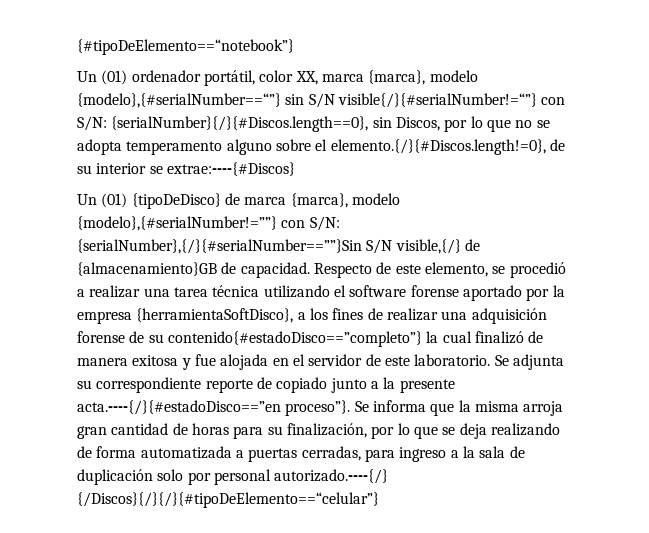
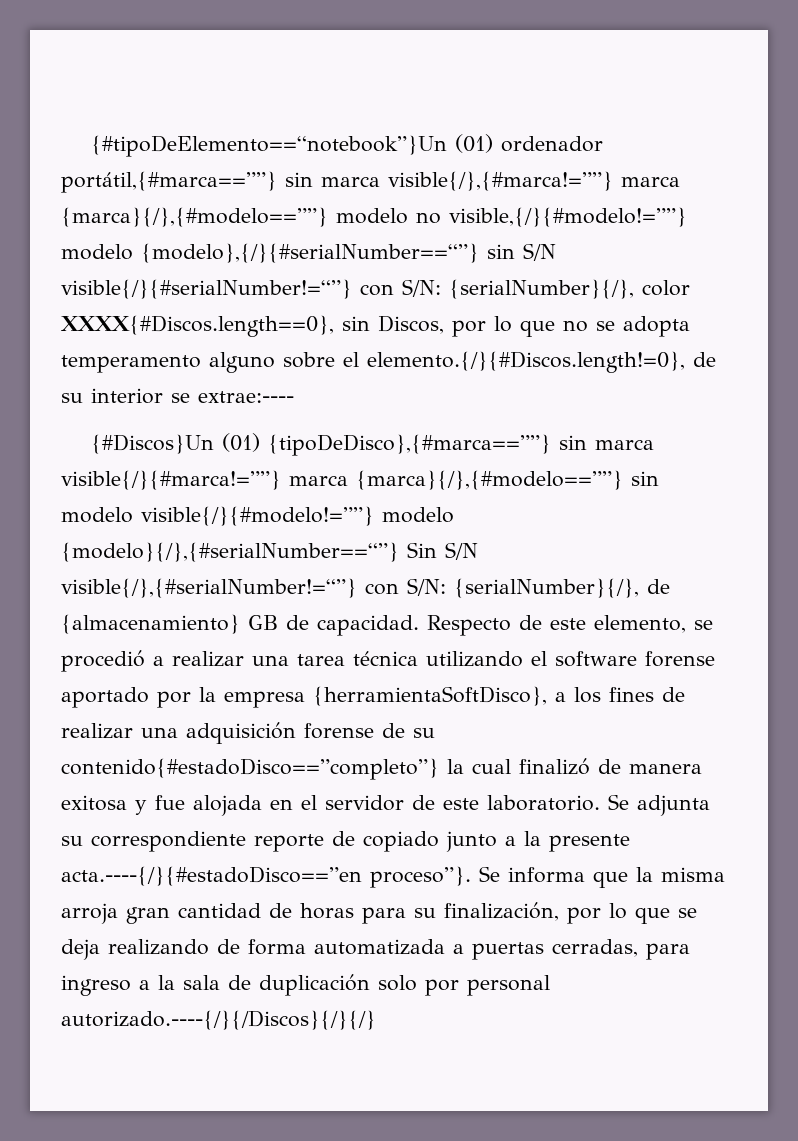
- {#tipoDeElemento==“notebook”}
- Un (01) ordenador portátil, color XX, marca {marca}, modelo {modelo},{#serialNumber==“”} sin S/N visible{/}{#serialNumber!=“”} con S/N: {serialNumber}{/}{#Discos.length==0}, sin Discos, por lo que no se adopta temperamento alguno sobre el elemento.{/}{#Discos.length!=0}, de su interior se extrae:----{#Discos}
- Un (01) {tipoDeDisco} de marca {marca}, modelo {modelo},{#serialNumber!=””} con S/N: {serialNumber},{/}{#serialNumber==””}Sin S/N visible,{/} de {almacenamiento}GB de capacidad.
+ {#tipoDeElemento==“notebook”}Un (01) ordenador portátil,{#marca==””} sin marca visible{/},{#marca!=””} marca {marca}{/},{#modelo==””} modelo no visible,{/}{#modelo!=””} modelo {modelo},{/}{#serialNumber==“”} sin S/N visible{/}{#serialNumber!=“”} con S/N: {serialNumber}{/}, color XXXX{#Discos.length==0}, sin Discos, por lo que no se adopta temperamento alguno sobre el elemento.{/}{#Discos.length!=0}, de su interior se extrae:----
+ {#Discos}Un (01) {tipoDeDisco},{#marca==””} sin marca visible{/}{#marca!=””} marca {marca}{/},{#modelo==””} sin modelo visible{/}{#modelo!=””} modelo {modelo}{/},{#serialNumber==“”} Sin S/N visible{/},{#serialNumber!=“”} con S/N: {serialNumber}{/}, de {almacenamiento} GB de capacidad.
- Se informa que la misma arroja gran cantidad de horas para su finalización, por lo que se deja realizando de forma automatizada a puertas cerradas, para ingreso a la sala de duplicación solo por personal autorizado.----{/} {/Discos}{/}{/}{#tipoDeElemento==“celular”}
+ Se informa que la misma arroja gran cantidad de horas para su finalización, por lo que se deja realizando de forma automatizada a puertas cerradas, para ingreso a la sala de duplicación solo por personal autorizado.----{/}{/Discos}{/}{/}

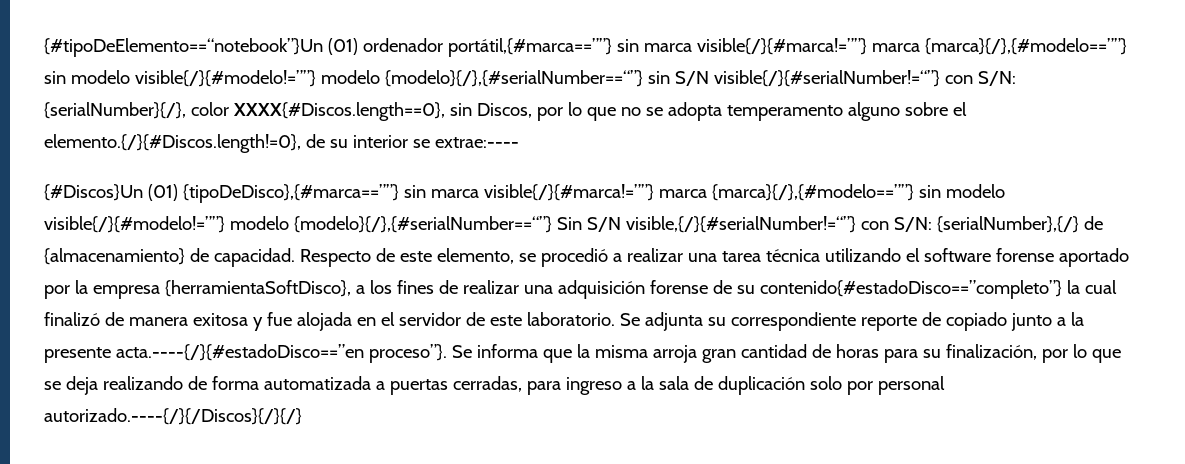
- {#tipoDeElemento==“notebook”}Un (01) ordenador portátil,{#marca==””} sin marca visible{/},{#marca!=””} marca {marca}{/},{#modelo==””} modelo no visible,{/}{#modelo!=””} modelo {modelo},{/}{#serialNumber==“”} sin S/N visible{/}{#serialNumber!=“”} con S/N: {serialNumber}{/}, color XXXX{#Discos.length==0}, sin Discos, por lo que no se adopta temperamento alguno sobre el elemento.{/}{#Discos.length!=0}, de su interior se extrae:----
+ {#tipoDeElemento==“notebook”}Un (01) ordenador portátil,{#marca==””} sin marca visible{/}{#marca!=””} marca {marca}{/},{#modelo==””} sin modelo visible{/}{#modelo!=””} modelo {modelo}{/},{#serialNumber==“”} sin S/N visible{/}{#serialNumber!=“”} con S/N: {serialNumber}{/}, color XXXX{#Discos.length==0}, sin Discos, por lo que no se adopta temperamento alguno sobre el elemento.{/}{#Discos.length!=0}, de su interior se extrae:----
- {#Discos}Un (01) {tipoDeDisco},{#marca==””} sin marca visible{/}{#marca!=””} marca {marca}{/},{#modelo==””} sin modelo visible{/}{#modelo!=””} modelo {modelo}{/},{#serialNumber==“”} Sin S/N visible{/},{#serialNumber!=“”} con S/N: {serialNumber}{/}, de {almacenamiento} GB de capacidad.
+ {#Discos}Un (01) {tipoDeDisco},{#marca==””} sin marca visible{/}{#marca!=””} marca {marca}{/},{#modelo==””} sin modelo visible{/}{#modelo!=””} modelo {modelo}{/},{#serialNumber==“”} Sin S/N visible,{/}{#serialNumber!=“”} con S/N: {serialNumber},{/} de {almacenamiento} de capacidad.

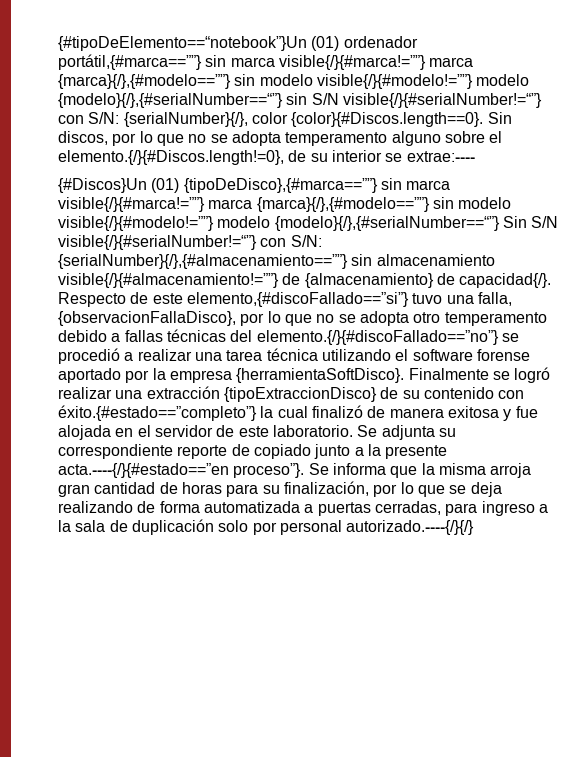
- {#tipoDeElemento==“notebook”}Un (01) ordenador portátil,{#marca==””} sin marca visible{/}{#marca!=””} marca {marca}{/},{#modelo==””} sin modelo visible{/}{#modelo!=””} modelo {modelo}{/},{#serialNumber==“”} sin S/N visible{/}{#serialNumber!=“”} con S/N: {serialNumber}{/}, color XXXX{#Discos.length==0}, sin Discos, por lo que no se adopta temperamento alguno sobre el elemento.{/}{#Discos.length!=0}, de su interior se extrae:----
+ {#tipoDeElemento==“notebook”}Un (01) ordenador portátil,{#marca==””} sin marca visible{/}{#marca!=””} marca {marca}{/},{#modelo==””} sin modelo visible{/}{#modelo!=””} modelo {modelo}{/},{#serialNumber==“”} sin S/N visible{/}{#serialNumber!=“”} con S/N: {serialNumber}{/}, color {color}{#Discos.length==0}. Sin discos, por lo que no se adopta temperamento alguno sobre el elemento.{/}{#Discos.length!=0}, de su interior se extrae:----
- {#Discos}Un (01) {tipoDeDisco},{#marca==””} sin marca visible{/}{#marca!=””} marca {marca}{/},{#modelo==””} sin modelo visible{/}{#modelo!=””} modelo {modelo}{/},{#serialNumber==“”} Sin S/N visible,{/}{#serialNumber!=“”} con S/N: {serialNumber},{/} de {almacenamiento} de capacidad.
+ {#Discos}Un (01) {tipoDeDisco},{#marca==””} sin marca visible{/}{#marca!=””} marca {marca}{/},{#modelo==””} sin modelo visible{/}{#modelo!=””} modelo {modelo}{/},{#serialNumber==“”} Sin S/N visible{/}{#serialNumber!=“”} con S/N: {serialNumber}{/},{#almacenamiento==””} sin almacenamiento visible{/}{#almacenamiento!=””} de {almacenamiento} de capacidad{/}.
- Respecto de este elemento, se procedió a realizar una tarea técnica utilizando el software forense aportado por la empresa {herramientaSoftDisco}, a los fines de realizar una adquisición forense de su contenido{#estadoDisco==”completo”} la cual finalizó de manera exitosa y fue alojada en el servidor de este laboratorio.
+ Respecto de este elemento,{#discoFallado==”si”} tuvo una falla, {observacionFallaDisco}, por lo que no se adopta otro temperamento debido a fallas técnicas del elemento.{/}{#discoFallado==”no”} se procedió a realizar una tarea técnica utilizando el software forense aportado por la empresa {herramientaSoftDisco}. Finalmente se logró realizar una extracción {tipoExtraccionDisco} de su contenido con éxito.{#estado==”completo”} la cual finalizó de manera exitosa y fue alojada en el servidor de este laboratorio.
- Se adjunta su correspondiente reporte de copiado junto a la presente acta.----{/}{#estadoDisco==”en proceso”}.
+ Se adjunta su correspondiente reporte de copiado junto a la presente acta.----{/}{#estado==”en proceso”}.
- Se informa que la misma arroja gran cantidad de horas para su finalización, por lo que se deja realizando de forma automatizada a puertas cerradas, para ingreso a la sala de duplicación solo por personal autorizado.----{/}{/Discos}{/}{/}
+ Se informa que la misma arroja gran cantidad de horas para su finalización, por lo que se deja realizando de forma automatizada a puertas cerradas, para ingreso a la sala de duplicación solo por personal autorizado.----{/}{/}

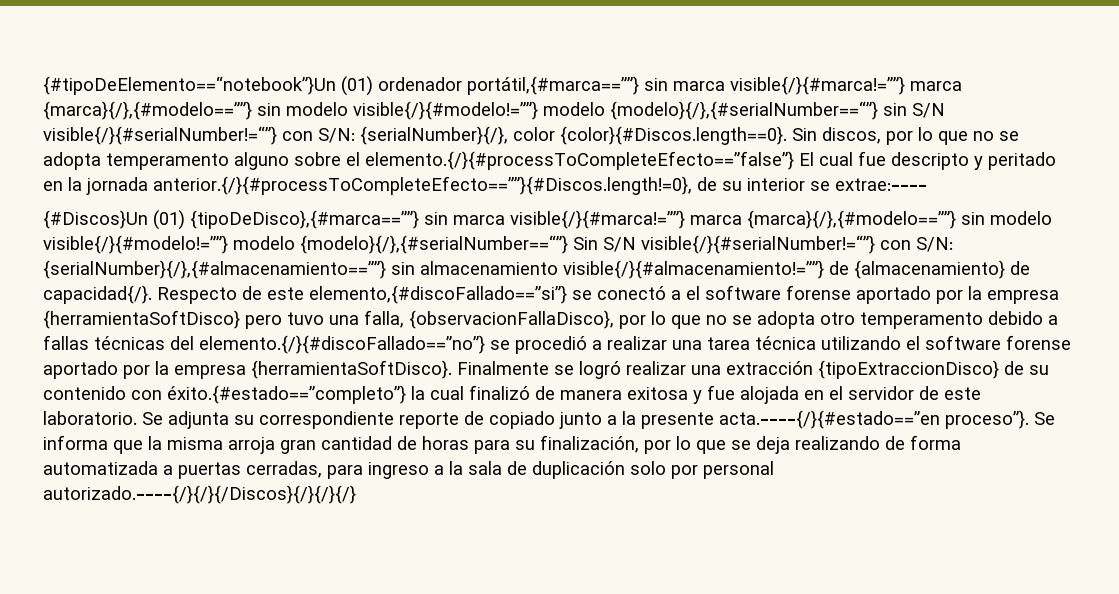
- {#tipoDeElemento==“notebook”}Un (01) ordenador portátil,{#marca==””} sin marca visible{/}{#marca!=””} marca {marca}{/},{#modelo==””} sin modelo visible{/}{#modelo!=””} modelo {modelo}{/},{#serialNumber==“”} sin S/N visible{/}{#serialNumber!=“”} con S/N: {serialNumber}{/}, color {color}{#Discos.length==0}. Sin discos, por lo que no se adopta temperamento alguno sobre el elemento.{/}{#Discos.length!=0}, de su interior se extrae:----
+ {#tipoDeElemento==“notebook”}Un (01) ordenador portátil,{#marca==””} sin marca visible{/}{#marca!=””} marca {marca}{/},{#modelo==””} sin modelo visible{/}{#modelo!=””} modelo {modelo}{/},{#serialNumber==“”} sin S/N visible{/}{#serialNumber!=“”} con S/N: {serialNumber}{/}, color {color}{#Discos.length==0}. Sin discos, por lo que no se adopta temperamento alguno sobre el elemento.{/}{#processToCompleteEfecto==”false”} El cual fue descripto y peritado en la jornada anterior.{/}{#processToCompleteEfecto==””}{#Discos.length!=0}, de su interior se extrae:----
- Respecto de este elemento,{#discoFallado==”si”} tuvo una falla, {observacionFallaDisco}, por lo que no se adopta otro temperamento debido a fallas técnicas del elemento.{/}{#discoFallado==”no”} se procedió a realizar una tarea técnica utilizando el software forense aportado por la empresa {herramientaSoftDisco}.
+ Respecto de este elemento,{#discoFallado==”si”} se conectó a el software forense aportado por la empresa {herramientaSoftDisco} pero tuvo una falla, {observacionFallaDisco}, por lo que no se adopta otro temperamento debido a fallas técnicas del elemento.{/}{#discoFallado==”no”} se procedió a realizar una tarea técnica utilizando el software forense aportado por la empresa {herramientaSoftDisco}.
- Se informa que la misma arroja gran cantidad de horas para su finalización, por lo que se deja realizando de forma automatizada a puertas cerradas, para ingreso a la sala de duplicación solo por personal autorizado.----{/}{/}
+ Se informa que la misma arroja gran cantidad de horas para su finalización, por lo que se deja realizando de forma automatizada a puertas cerradas, para ingreso a la sala de duplicación solo por personal autorizado.----{/}{/}{/Discos}{/}{/}{/}

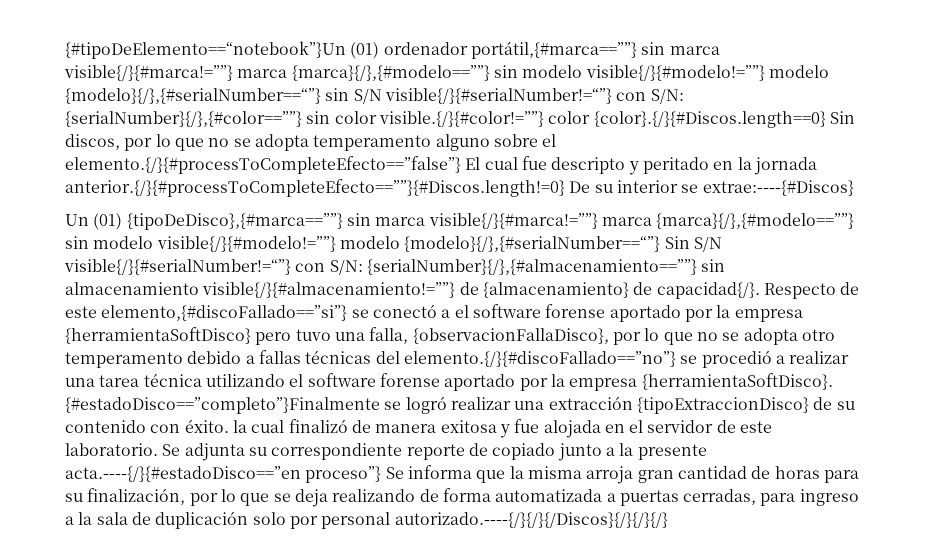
- {serialNumber}{/}, color {color}{#Discos.length==0}. Sin discos, por lo que no se adopta temperamento alguno sobre el elemento.{/}{#processToCompleteEfecto==”false”} El cual fue descripto y peritado en la jornada anterior.{/}{#processToCompleteEfecto==””}{#Discos.length!=0}, de su interior se extrae:----
- {#Discos}Un (01) {tipoDeDisco},{#marca==””} sin marca visible{/}{#marca!=””} marca {marca}{/},{#modelo==””} sin modelo visible{/}{#modelo!=””} modelo {modelo}{/},{#serialNumber==“”} Sin S/N visible{/}{#serialNumber!=“”} con S/N:
+ {serialNumber}{/},{#color==””} sin color visible.{/}{#color!=””} color {color}.{/}{#Discos.length==0} Sin discos, por lo que no se adopta temperamento alguno sobre el elemento.{/}{#processToCompleteEfecto==”false”} El cual fue descripto y peritado en la jornada anterior.{/}{#processToCompleteEfecto==””}{#Discos.length!=0} De su interior se extrae:----{#Discos}
+ Un (01) {tipoDeDisco},{#marca==””} sin marca visible{/}{#marca!=””} marca {marca}{/},{#modelo==””} sin modelo visible{/}{#modelo!=””} modelo {modelo}{/},{#serialNumber==“”} Sin S/N visible{/}{#serialNumber!=“”} con S/N:
- Finalmente se logró realizar una extracción {tipoExtraccionDisco} de su contenido con éxito.{#estado==”completo”} la cual finalizó de manera exitosa y fue alojada en el servidor de este laboratorio.
+ {#estadoDisco==”completo”}Finalmente se logró realizar una extracción {tipoExtraccionDisco} de su contenido con éxito. la cual finalizó de manera exitosa y fue alojada en el servidor de este laboratorio.
- Se adjunta su correspondiente reporte de copiado junto a la presente acta.----{/}{#estado==”en proceso”}. Se informa que la misma arroja gran cantidad de horas para su finalización, por lo que se deja realizando de forma automatizada a puertas cerradas, para ingreso a la sala de duplicación solo por personal autorizado.----{/}{/}{/Discos}{/}{/}{/}
+ Se adjunta su correspondiente reporte de copiado junto a la presente acta.----{/}{#estadoDisco==”en proceso”} Se informa que la misma arroja gran cantidad de horas para su finalización, por lo que se deja realizando de forma automatizada a puertas cerradas, para ingreso a la sala de duplicación solo por personal autorizado.----{/}{/}{/Discos}{/}{/}{/}

